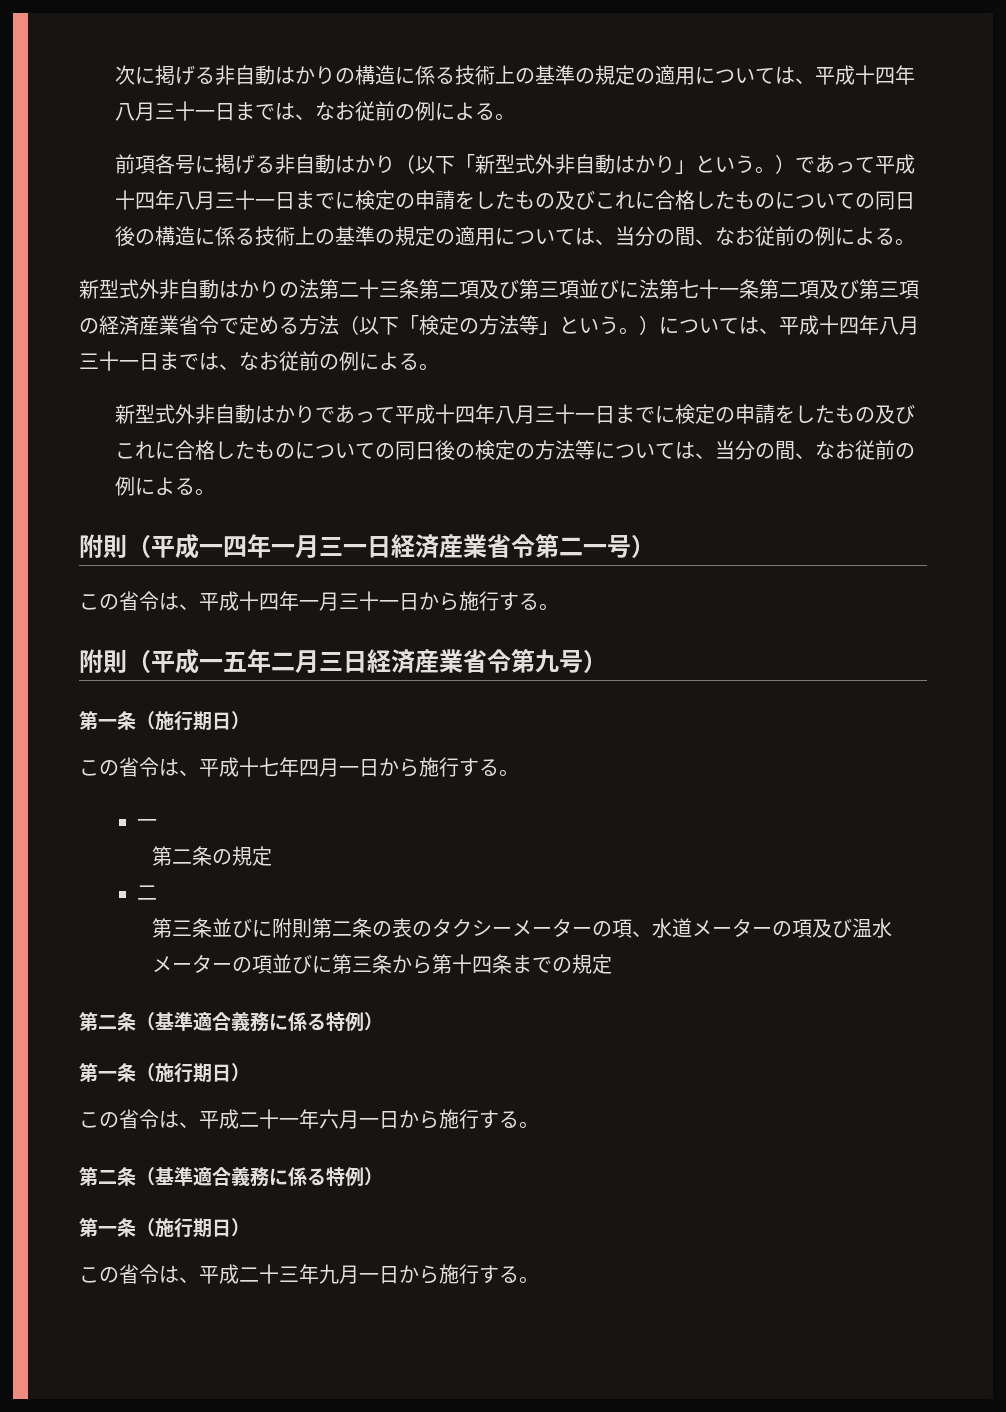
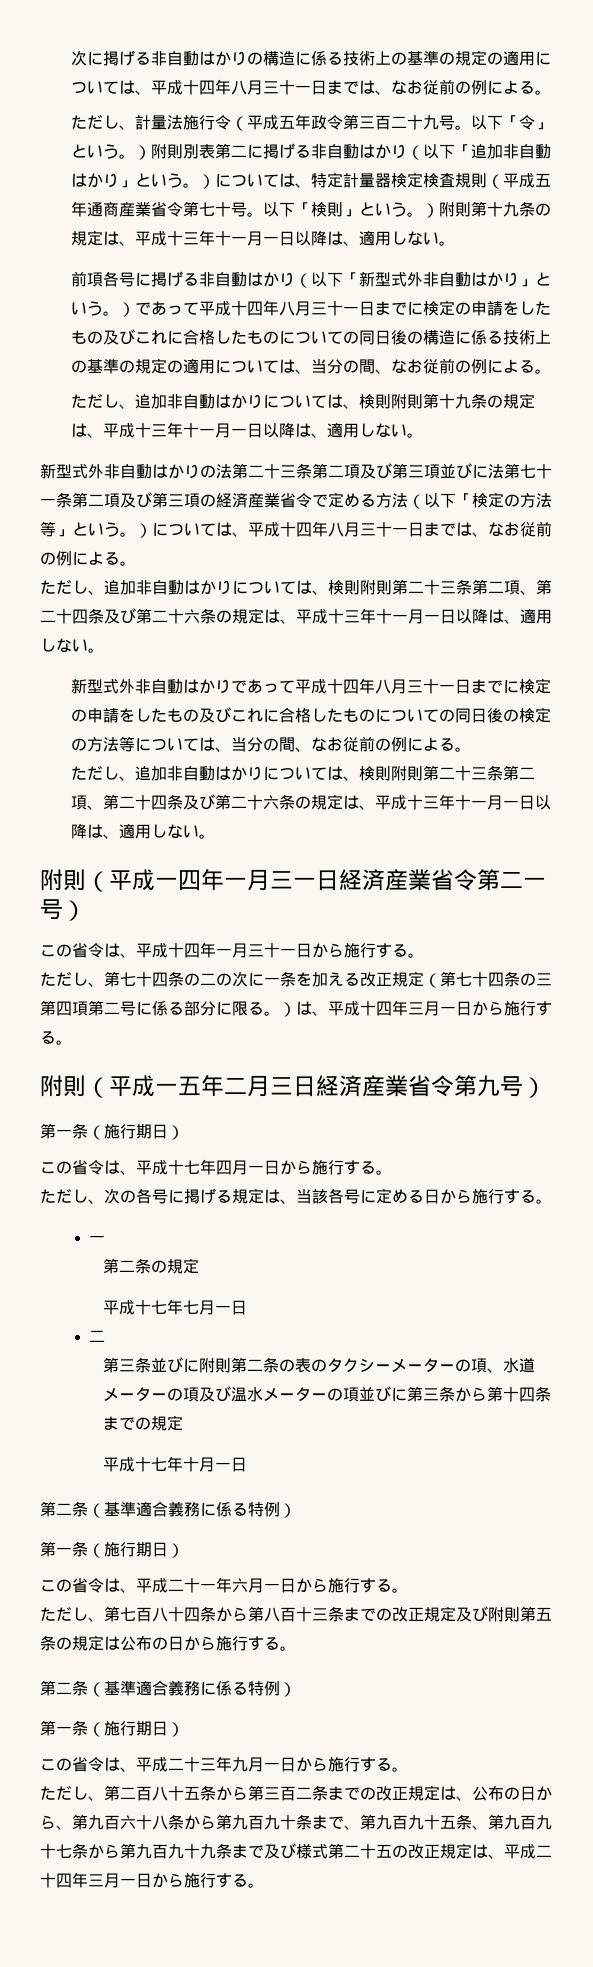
+ ただし、計量法施行令（平成五年政令第三百二十九号。以下「令」という。）附則別表第二に掲げる非自動はかり（以下「追加非自動はかり」という。）については、特定計量器検定検査規則（平成五年通商産業省令第七十号。以下「検則」という。）附則第十九条の規定は、平成十三年十一月一日以降は、適用しない。
+ ただし、追加非自動はかりについては、検則附則第十九条の規定は、平成十三年十一月一日以降は、適用しない。
  新型式外非自動はかりの法第二十三条第二項及び第三項並びに法第七十一条第二項及び第三項の経済産業省令で定める方法（以下「検定の方法等」という。）については、平成十四年八月三十一日までは、なお従前の例による。
+ ただし、追加非自動はかりについては、検則附則第二十三条第二項、第二十四条及び第二十六条の規定は、平成十三年十一月一日以降は、適用しない。
  新型式外非自動はかりであって平成十四年八月三十一日までに検定の申請をしたもの及びこれに合格したものについての同日後の検定の方法等については、当分の間、なお従前の例による。
+ ただし、追加非自動はかりについては、検則附則第二十三条第二項、第二十四条及び第二十六条の規定は、平成十三年十一月一日以降は、適用しない。
+ ただし、第七十四条の二の次に一条を加える改正規定（第七十四条の三第四項第二号に係る部分に限る。）は、平成十四年三月一日から施行する。
+ ただし、次の各号に掲げる規定は、当該各号に定める日から施行する。
+ 平成十七年七月一日
+ 平成十七年十月一日
+ ただし、第七百八十四条から第八百十三条までの改正規定及び附則第五条の規定は公布の日から施行する。
+ ただし、第二百八十五条から第三百二条までの改正規定は、公布の日から、第九百六十八条から第九百九十条まで、第九百九十五条、第九百九十七条から第九百九十九条まで及び様式第二十五の改正規定は、平成二十四年三月一日から施行する。

